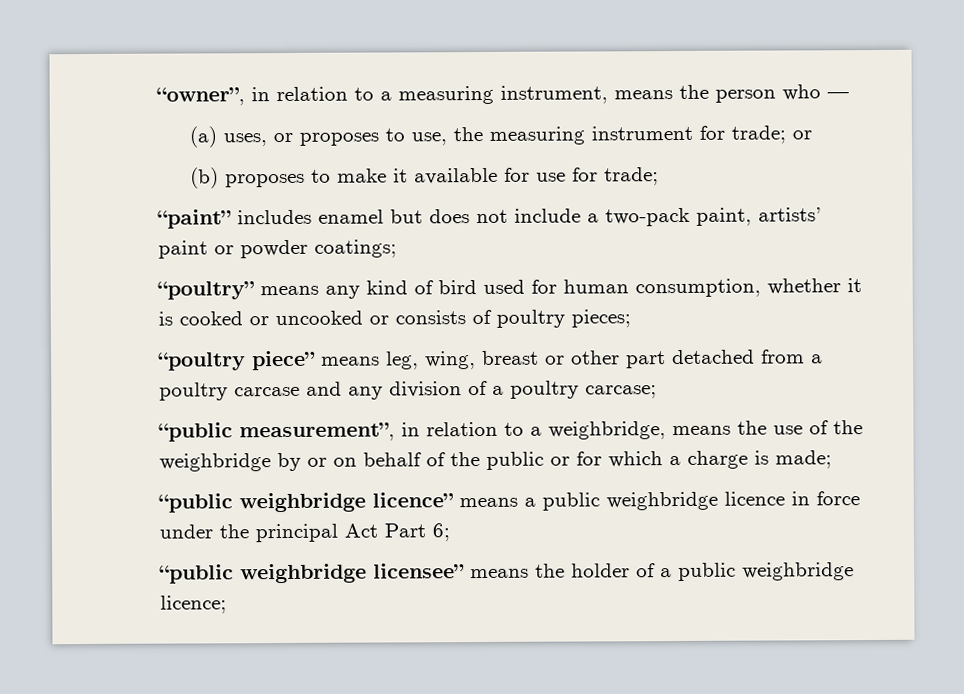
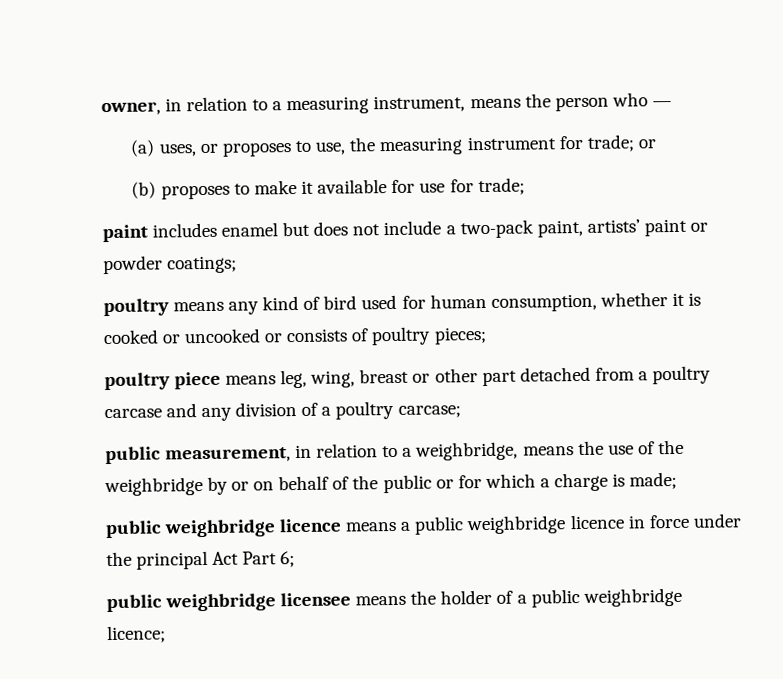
- “owner”, in relation to a measuring instrument, means the person who —
+ owner, in relation to a measuring instrument, means the person who —
- “paint” includes enamel but does not include a two-pack paint, artists’ paint or powder coatings;
+ paint includes enamel but does not include a two-pack paint, artists’ paint or powder coatings;
- “poultry” means any kind of bird used for human consumption, whether it is cooked or uncooked or consists of poultry pieces;
+ poultry means any kind of bird used for human consumption, whether it is cooked or uncooked or consists of poultry pieces;
- “poultry piece” means leg, wing, breast or other part detached from a poultry carcase and any division of a poultry carcase;
+ poultry piece means leg, wing, breast or other part detached from a poultry carcase and any division of a poultry carcase;
- “public measurement”, in relation to a weighbridge, means the use of the weighbridge by or on behalf of the public or for which a charge is made;
+ public measurement, in relation to a weighbridge, means the use of the weighbridge by or on behalf of the public or for which a charge is made;
- “public weighbridge licence” means a public weighbridge licence in force under the principal Act Part 6;
+ public weighbridge licence means a public weighbridge licence in force under the principal Act Part 6;
- “public weighbridge licensee” means the holder of a public weighbridge licence;
+ public weighbridge licensee means the holder of a public weighbridge licence;

